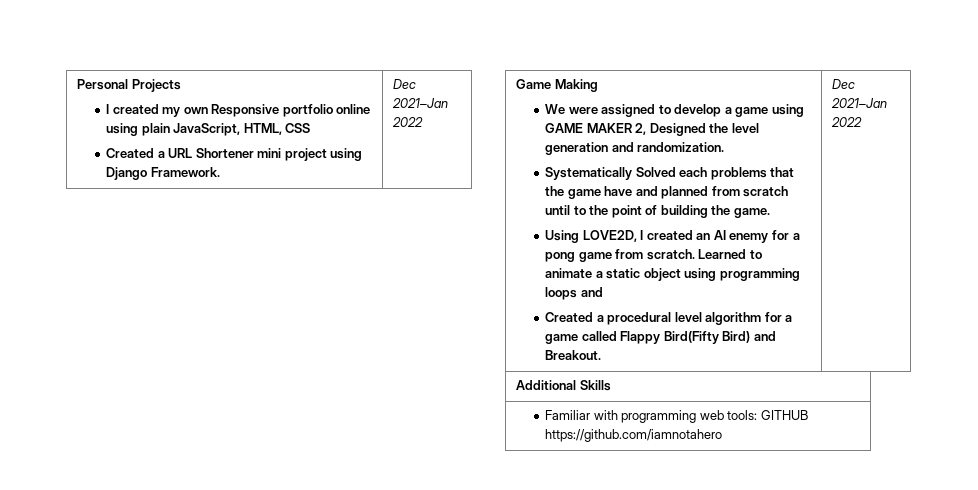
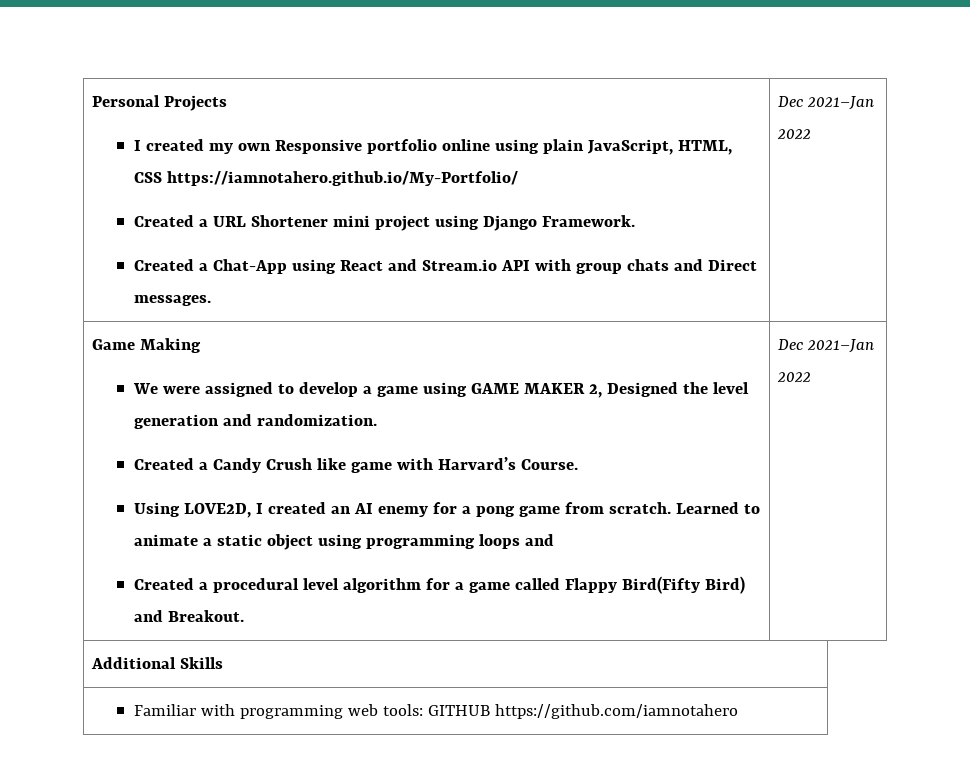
- I created my own Responsive portfolio online using plain JavaScript, HTML, CSS
+ I created my own Responsive portfolio online using plain JavaScript, HTML, CSS https://iamnotahero.github.io/My-Portfolio/
+ Created a Chat-App using React and Stream.io API with group chats and Direct messages.
- Systematically Solved each problems that the game have and planned from scratch until to the point of building the game.
+ Created a Candy Crush like game with Harvard’s Course.

